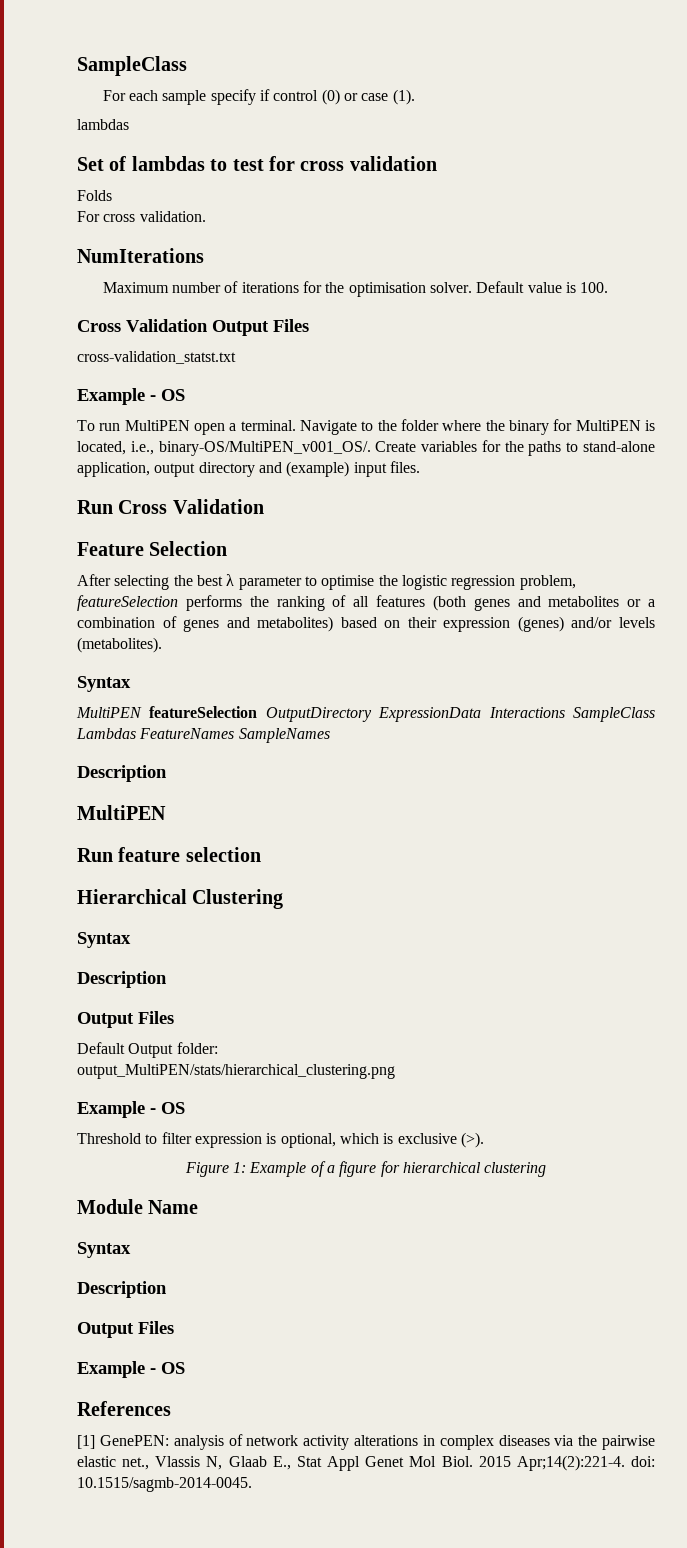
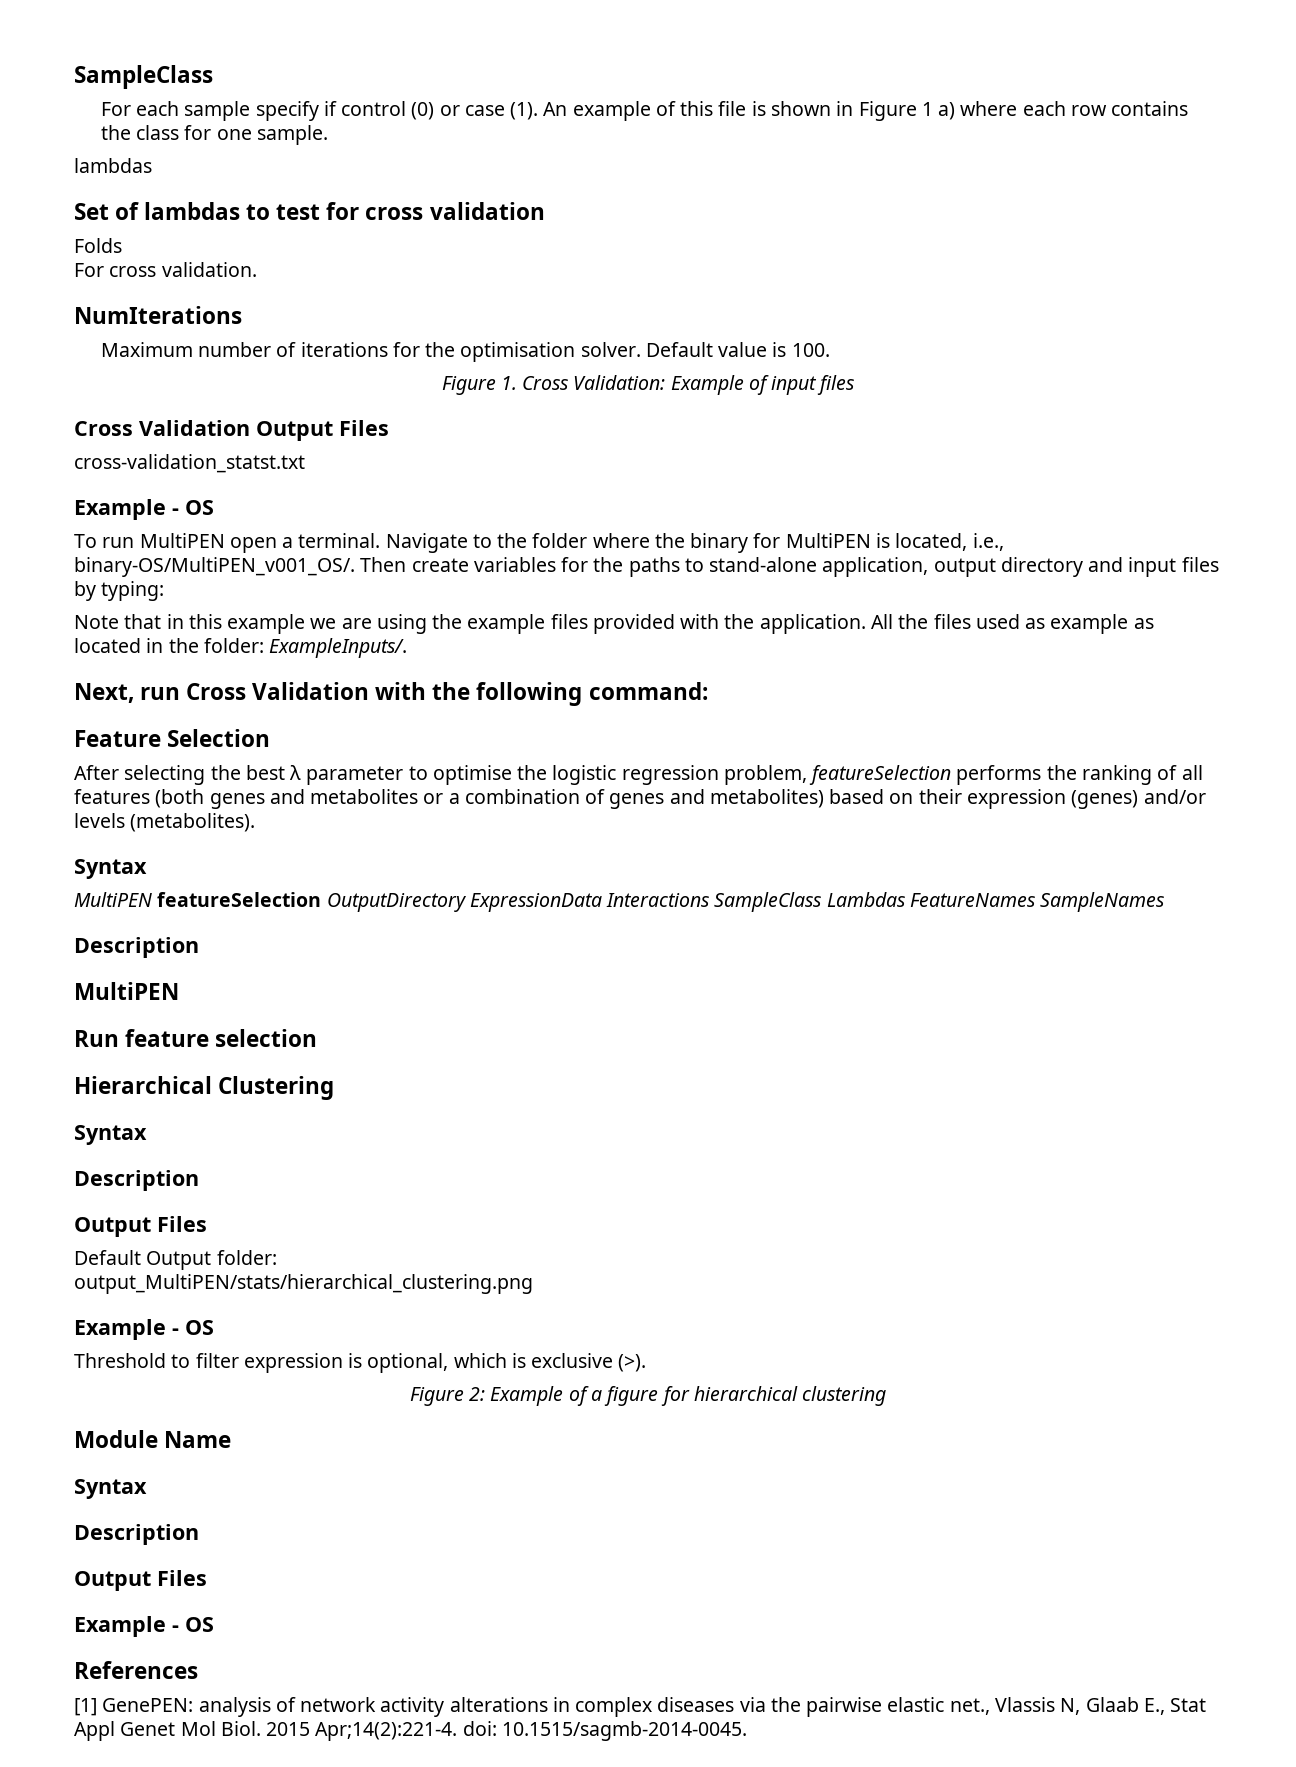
+ An example of this file is shown in Figure 1 a) where each row contains the class for one sample.
+ Figure 1. Cross Validation: Example of input files
- Create variables for the paths to stand-alone application, output directory and (example) input files.
- Run Cross Validation
+ Then create variables for the paths to stand-alone application, output directory and input files by typing:
+ Note that in this example we are using the example files provided with the application. All the files used as example as located in the folder: ExampleInputs/.
+ Next, run Cross Validation with the following command:
- Figure 1: Example of a figure for hierarchical clustering
+ Figure 2: Example of a figure for hierarchical clustering

